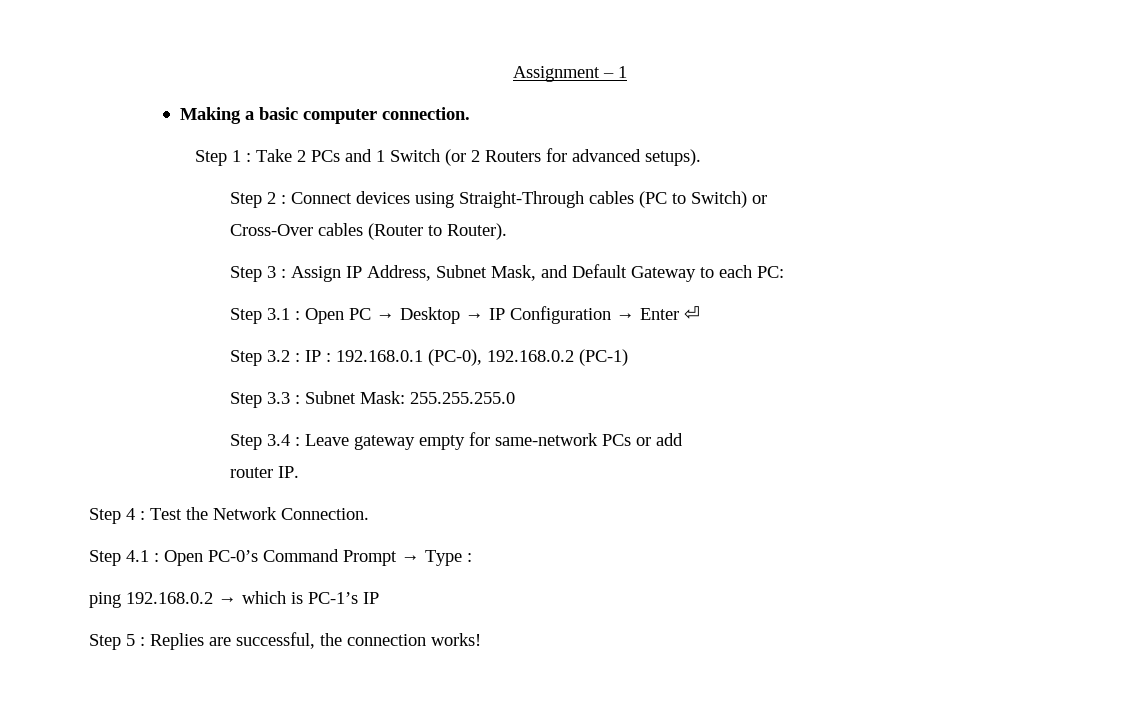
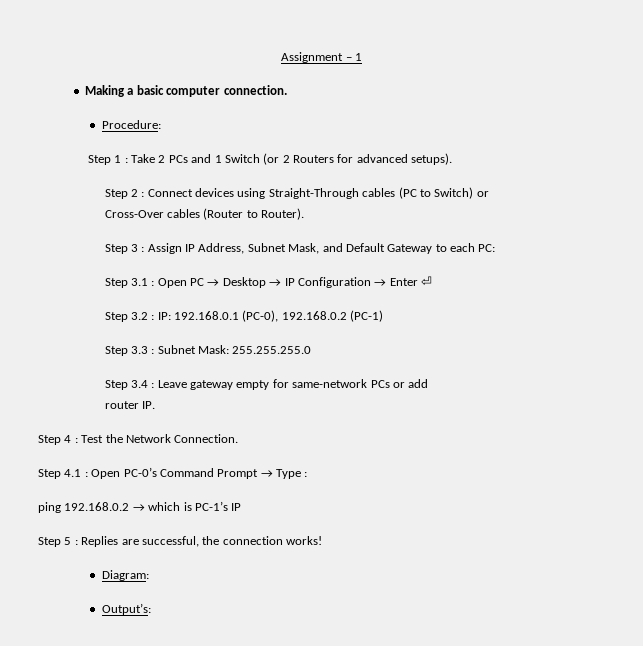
+ Procedure:
- Step 3.2 : IP : 192.168.0.1 (PC-0), 192.168.0.2 (PC-1)
+ Step 3.2 : IP: 192.168.0.1 (PC-0), 192.168.0.2 (PC-1)
+ Diagram:
+ Output’s:

